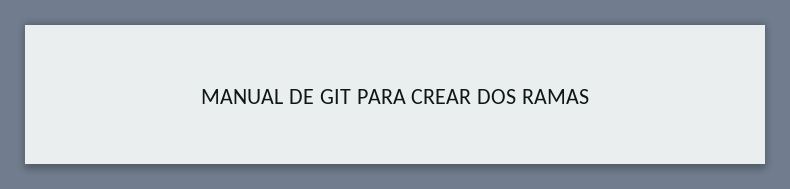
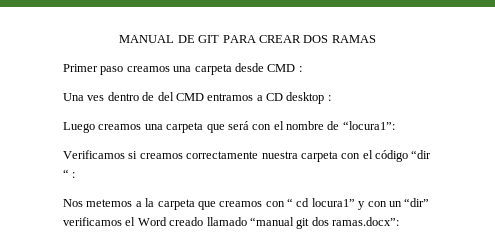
+ Primer paso creamos una carpeta desde CMD :
+ Una ves dentro de del CMD entramos a CD desktop :
+ Luego creamos una carpeta que será con el nombre de “locura1”:
+ Verificamos si creamos correctamente nuestra carpeta con el código “dir “ :
+ Nos metemos a la carpeta que creamos con “ cd locura1” y con un “dir” verificamos el Word creado llamado “manual git dos ramas.docx”:

